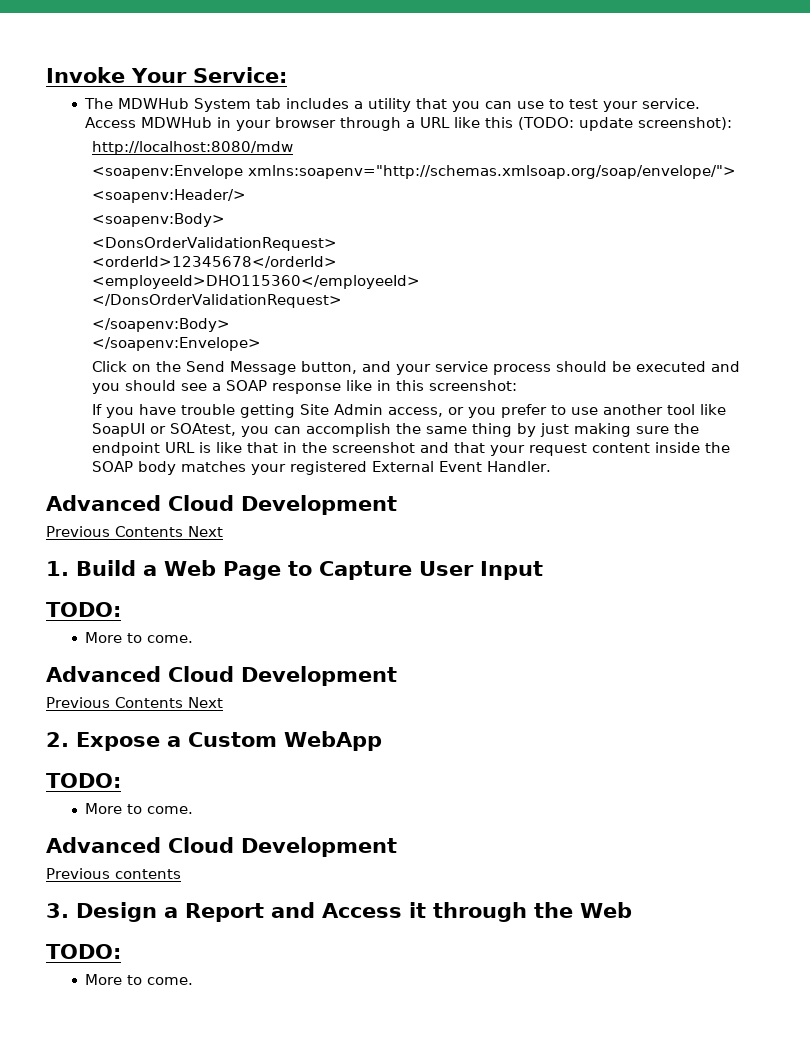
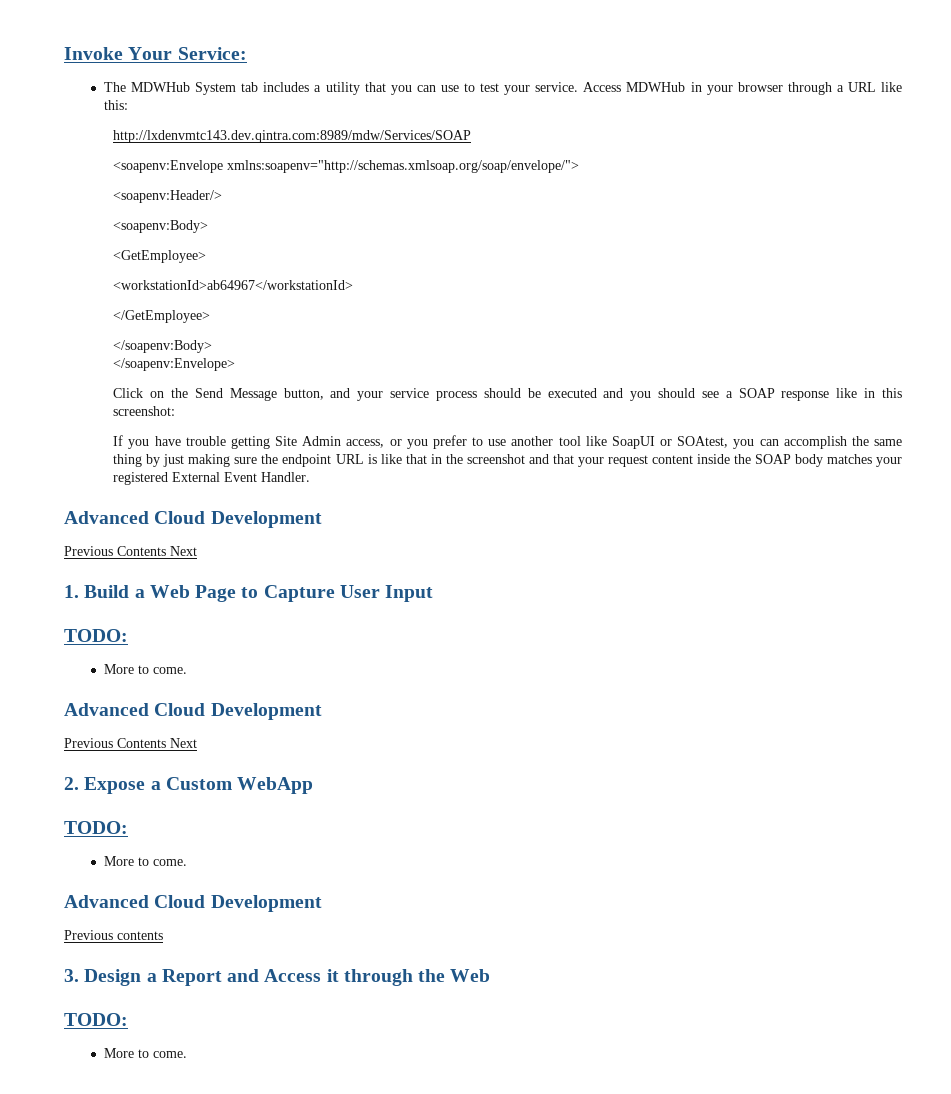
- Access MDWHub in your browser through a URL like this (TODO: update screenshot):
- http://localhost:8080/mdw
+ Access MDWHub in your browser through a URL like this:
+ http://lxdenvmtc143.dev.qintra.com:8989/mdw/Services/SOAP
- <DonsOrderValidationRequest>
- <orderId>12345678</orderId>
- <employeeId>DHO115360</employeeId>
- </DonsOrderValidationRequest>
+ <GetEmployee>
+ <workstationId>ab64967</workstationId>
+ </GetEmployee>

